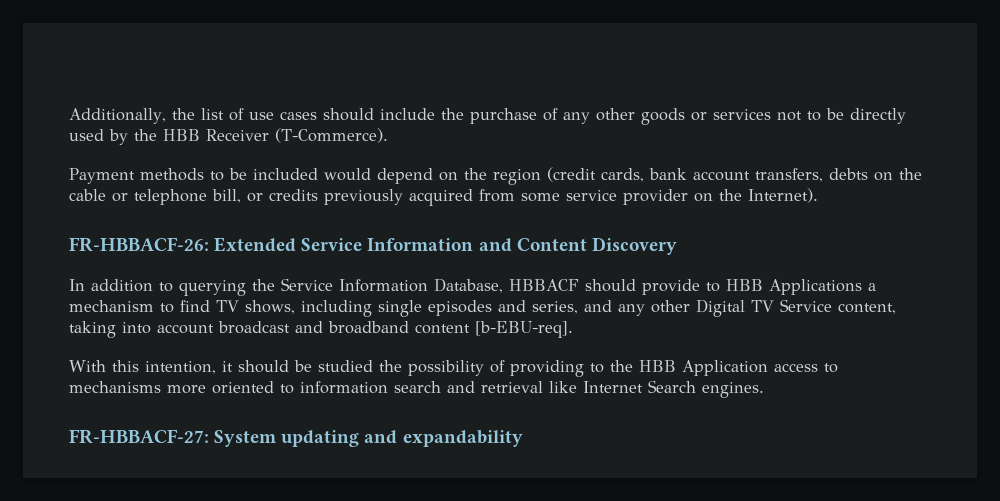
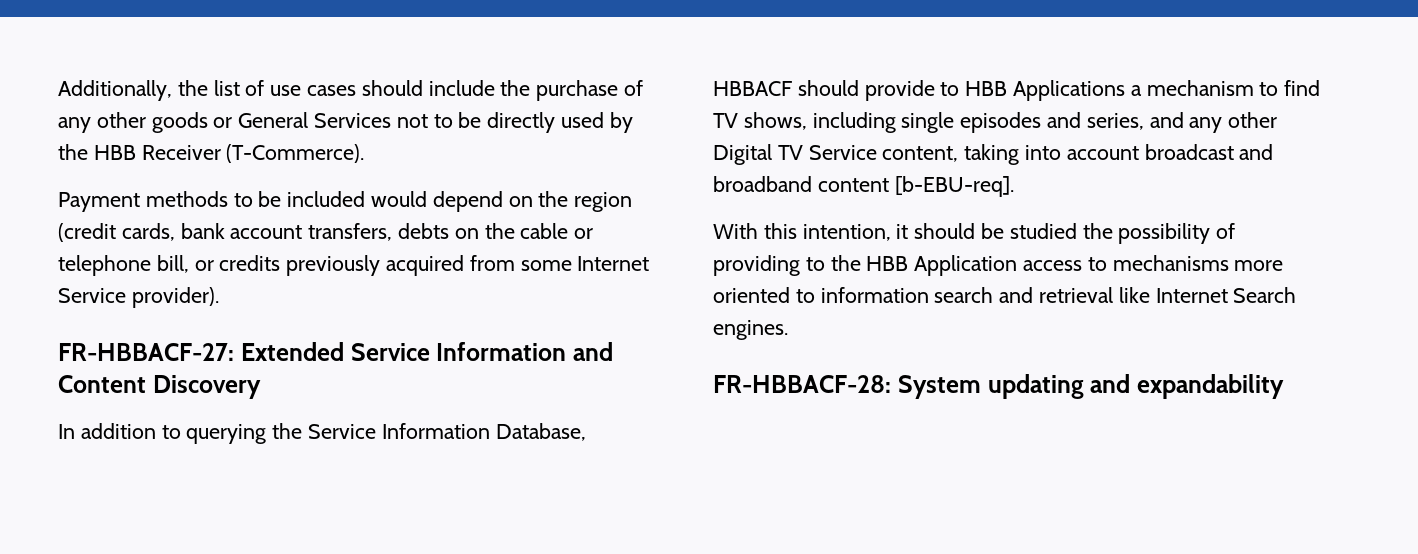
- Additionally, the list of use cases should include the purchase of any other goods or services not to be directly used by the HBB Receiver (T-Commerce).
+ Additionally, the list of use cases should include the purchase of any other goods or General Services not to be directly used by the HBB Receiver (T-Commerce).
- Payment methods to be included would depend on the region (credit cards, bank account transfers, debts on the cable or telephone bill, or credits previously acquired from some service provider on the Internet).
- FR-HBBACF-26: Extended Service Information and Content Discovery
+ Payment methods to be included would depend on the region (credit cards, bank account transfers, debts on the cable or telephone bill, or credits previously acquired from some Internet Service provider).
+ FR-HBBACF-27: Extended Service Information and Content Discovery
- FR-HBBACF-27: System updating and expandability
+ FR-HBBACF-28: System updating and expandability

